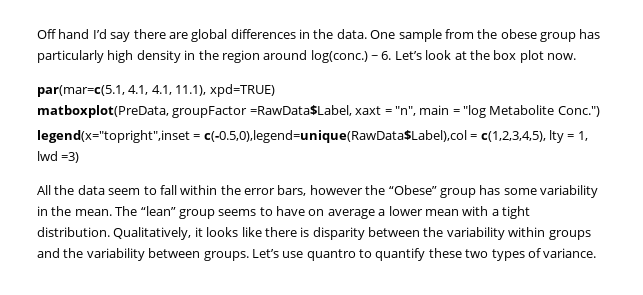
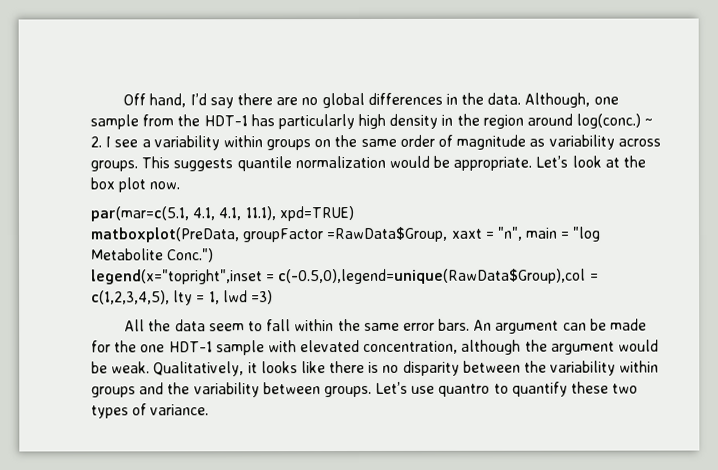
- Off hand I’d say there are global differences in the data.
+ Off hand, I’d say there are no global differences in the data.
- One sample from the obese group has particularly high density in the region around log(conc.)
+ Although, one sample from the HDT-1 has particularly high density in the region around log(conc.)
- ~ 6. Let’s look at the box plot now.
+ ~ 2. I see a variability within groups on the same order of magnitude as variability across groups. This suggests quantile normalization would be appropriate. Let’s look at the box plot now.
- matboxplot(PreData, groupFactor =RawData$Label, xaxt = "n", main = "log Metabolite Conc.")
+ matboxplot(PreData, groupFactor =RawData$Group, xaxt = "n", main = "log Metabolite Conc.")
- legend(x="topright",inset = c(-0.5,0),legend=unique(RawData$Label),col = c(1,2,3,4,5), lty = 1, lwd =3)
+ legend(x="topright",inset = c(-0.5,0),legend=unique(RawData$Group),col = c(1,2,3,4,5), lty = 1, lwd =3)
- All the data seem to fall within the error bars, however the “Obese” group has some variability in the mean. The “lean” group seems to have on average a lower mean with a tight distribution.
+ All the data seem to fall within the same error bars. An argument can be made for the one HDT-1 sample with elevated concentration, although the argument would be weak.
- Qualitatively, it looks like there is disparity between the variability within groups and the variability between groups.
+ Qualitatively, it looks like there is no disparity between the variability within groups and the variability between groups.

